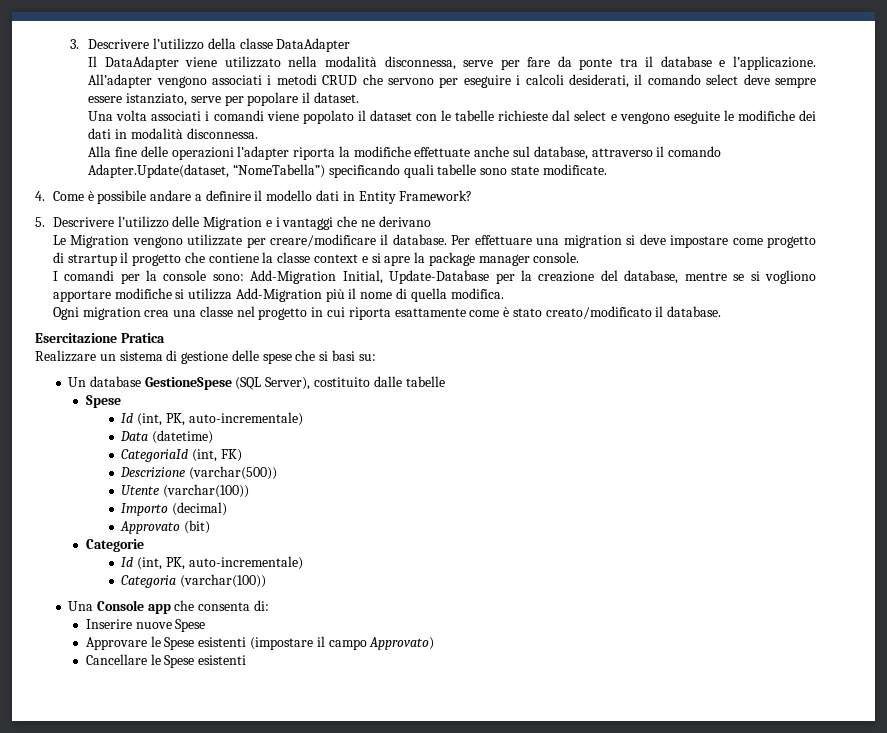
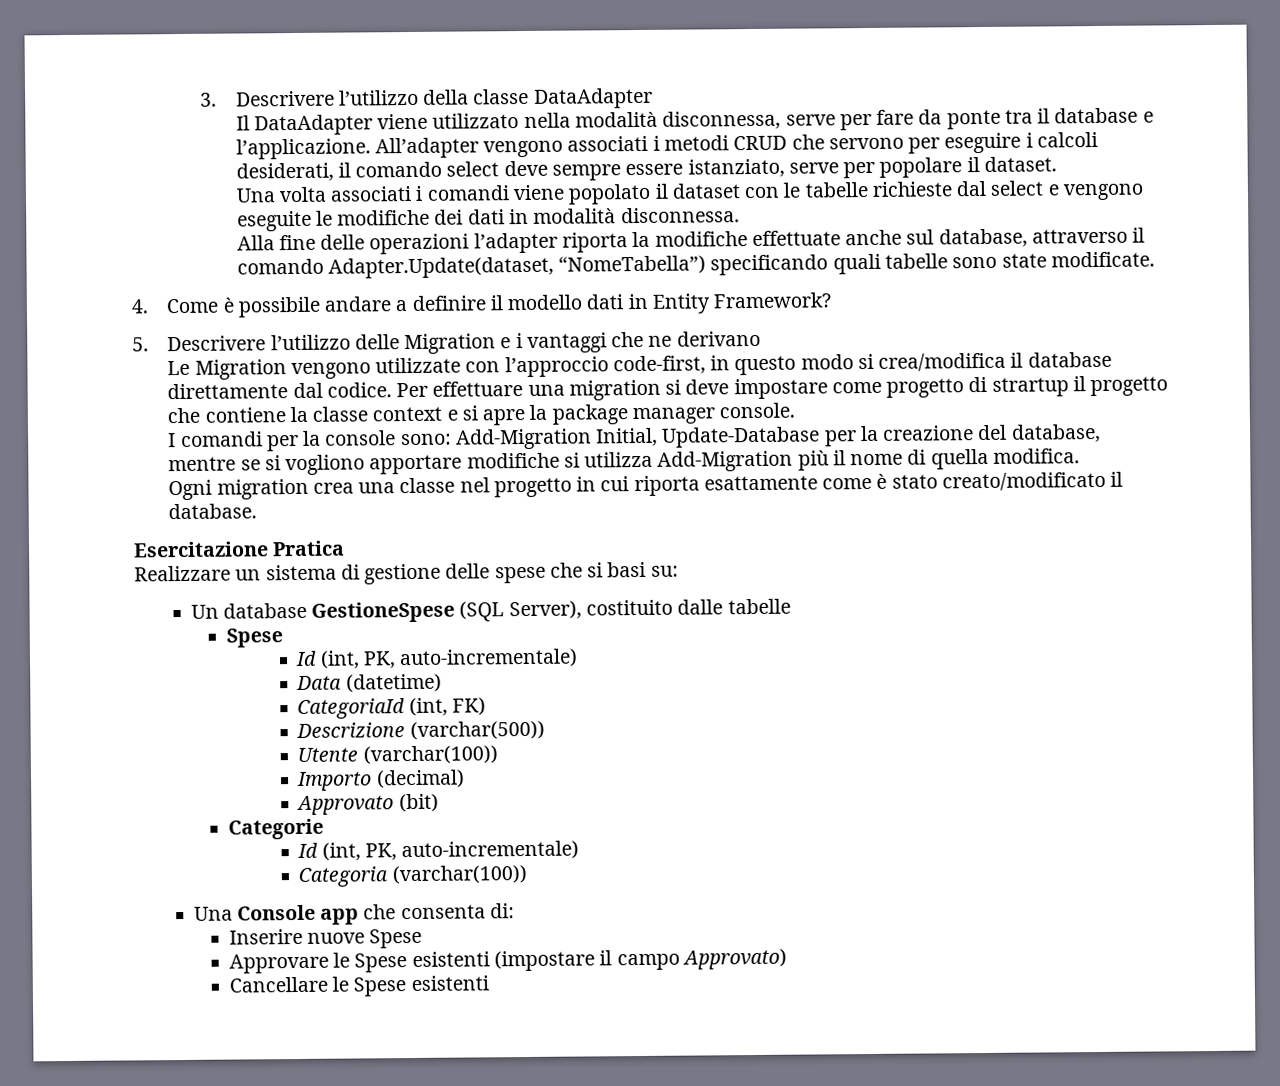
- Le Migration vengono utilizzate per creare/modificare il database.
+ Le Migration vengono utilizzate con l’approccio code-first, in questo modo si crea/modifica il database direttamente dal codice.

